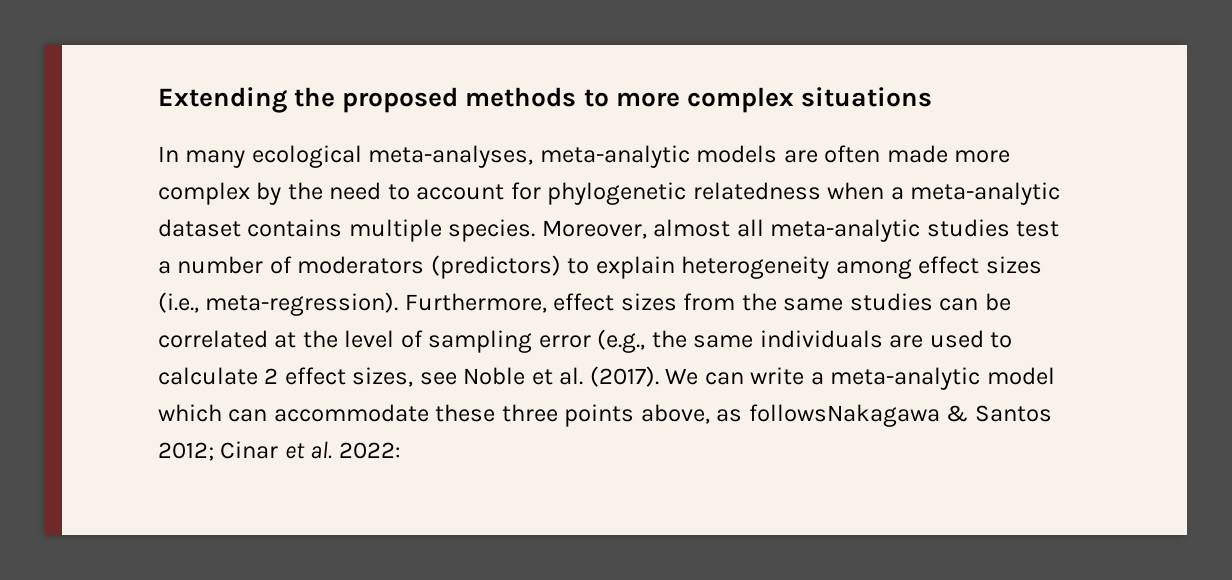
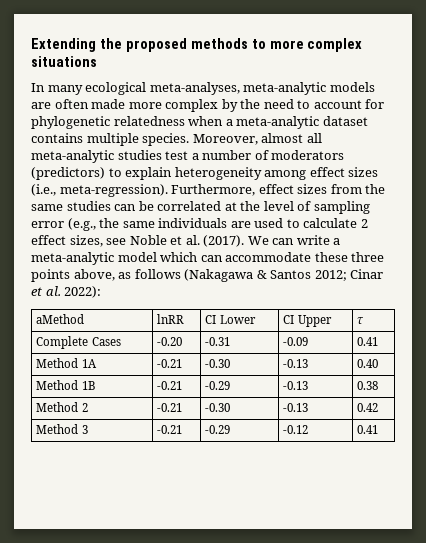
- We can write a meta-analytic model which can accommodate these three points above, as followsNakagawa & Santos 2012; Cinar et al. 2022:
+ We can write a meta-analytic model which can accommodate these three points above, as follows (Nakagawa & Santos 2012; Cinar et al. 2022):
+ aMethod | lnRR | CI Lower | CI Upper | τ
+ Complete Cases | -0.20 | -0.31 | -0.09 | 0.41
+ Method 1A | -0.21 | -0.30 | -0.13 | 0.40
+ Method 1B | -0.21 | -0.29 | -0.13 | 0.38
+ Method 2 | -0.21 | -0.30 | -0.13 | 0.42
+ Method 3 | -0.21 | -0.29 | -0.12 | 0.41

